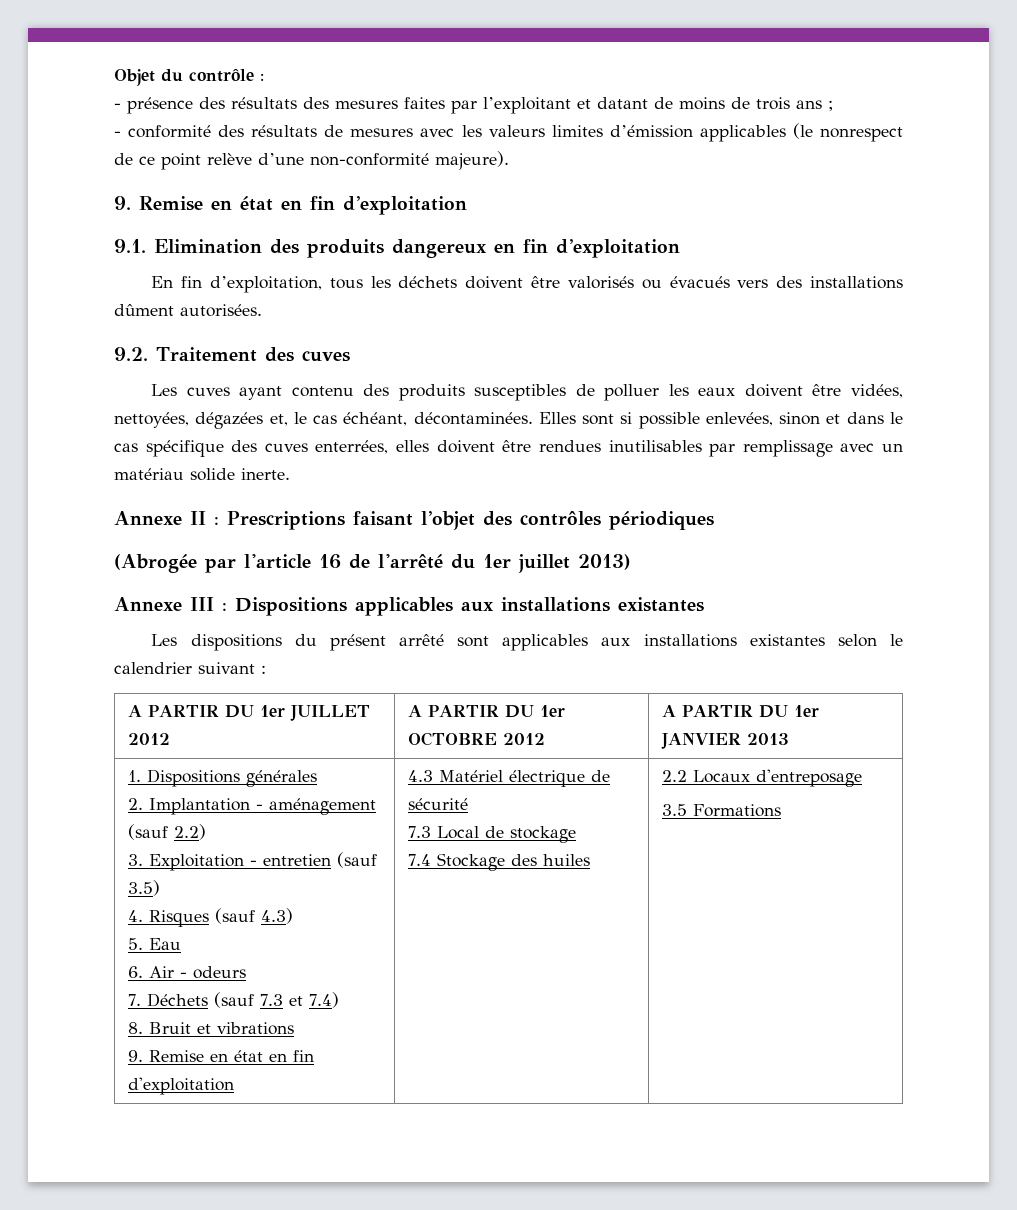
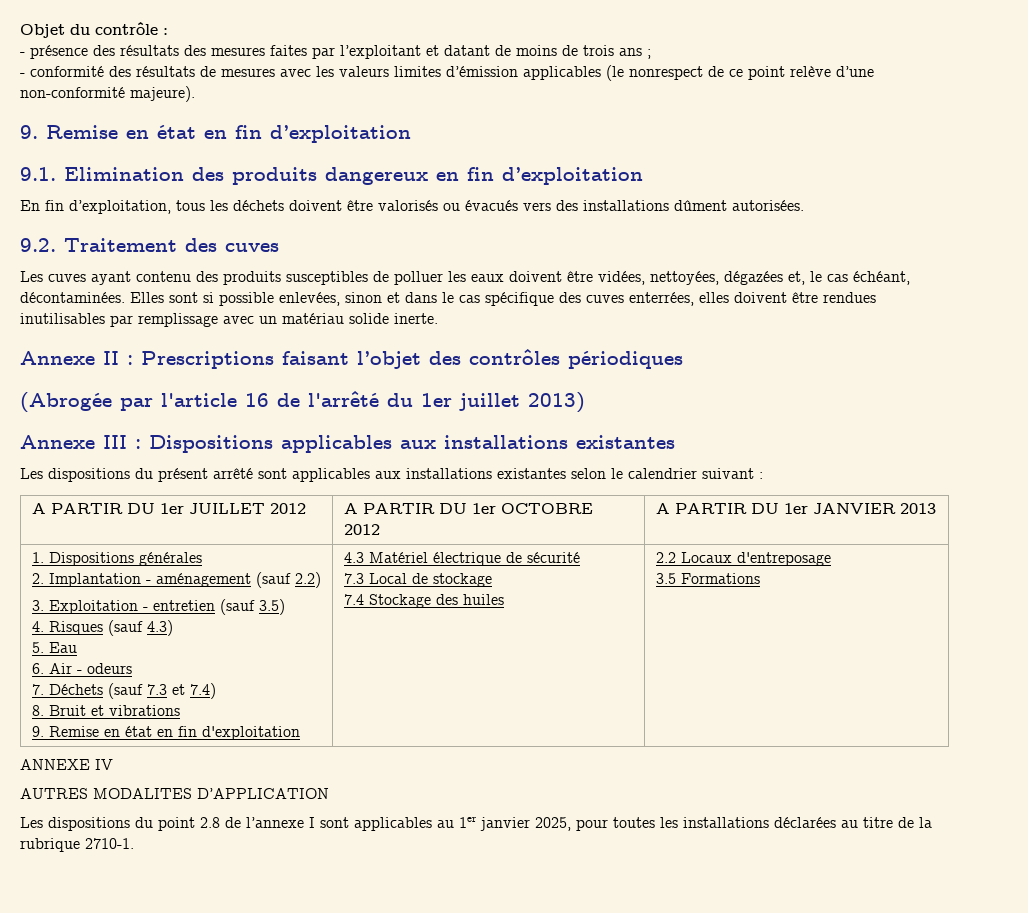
+ ANNEXE IV
+ AUTRES MODALITES D’APPLICATION
+ Les dispositions du point 2.8 de l’annexe I sont applicables au 1er janvier 2025, pour toutes les installations déclarées au titre de la rubrique 2710-1.

